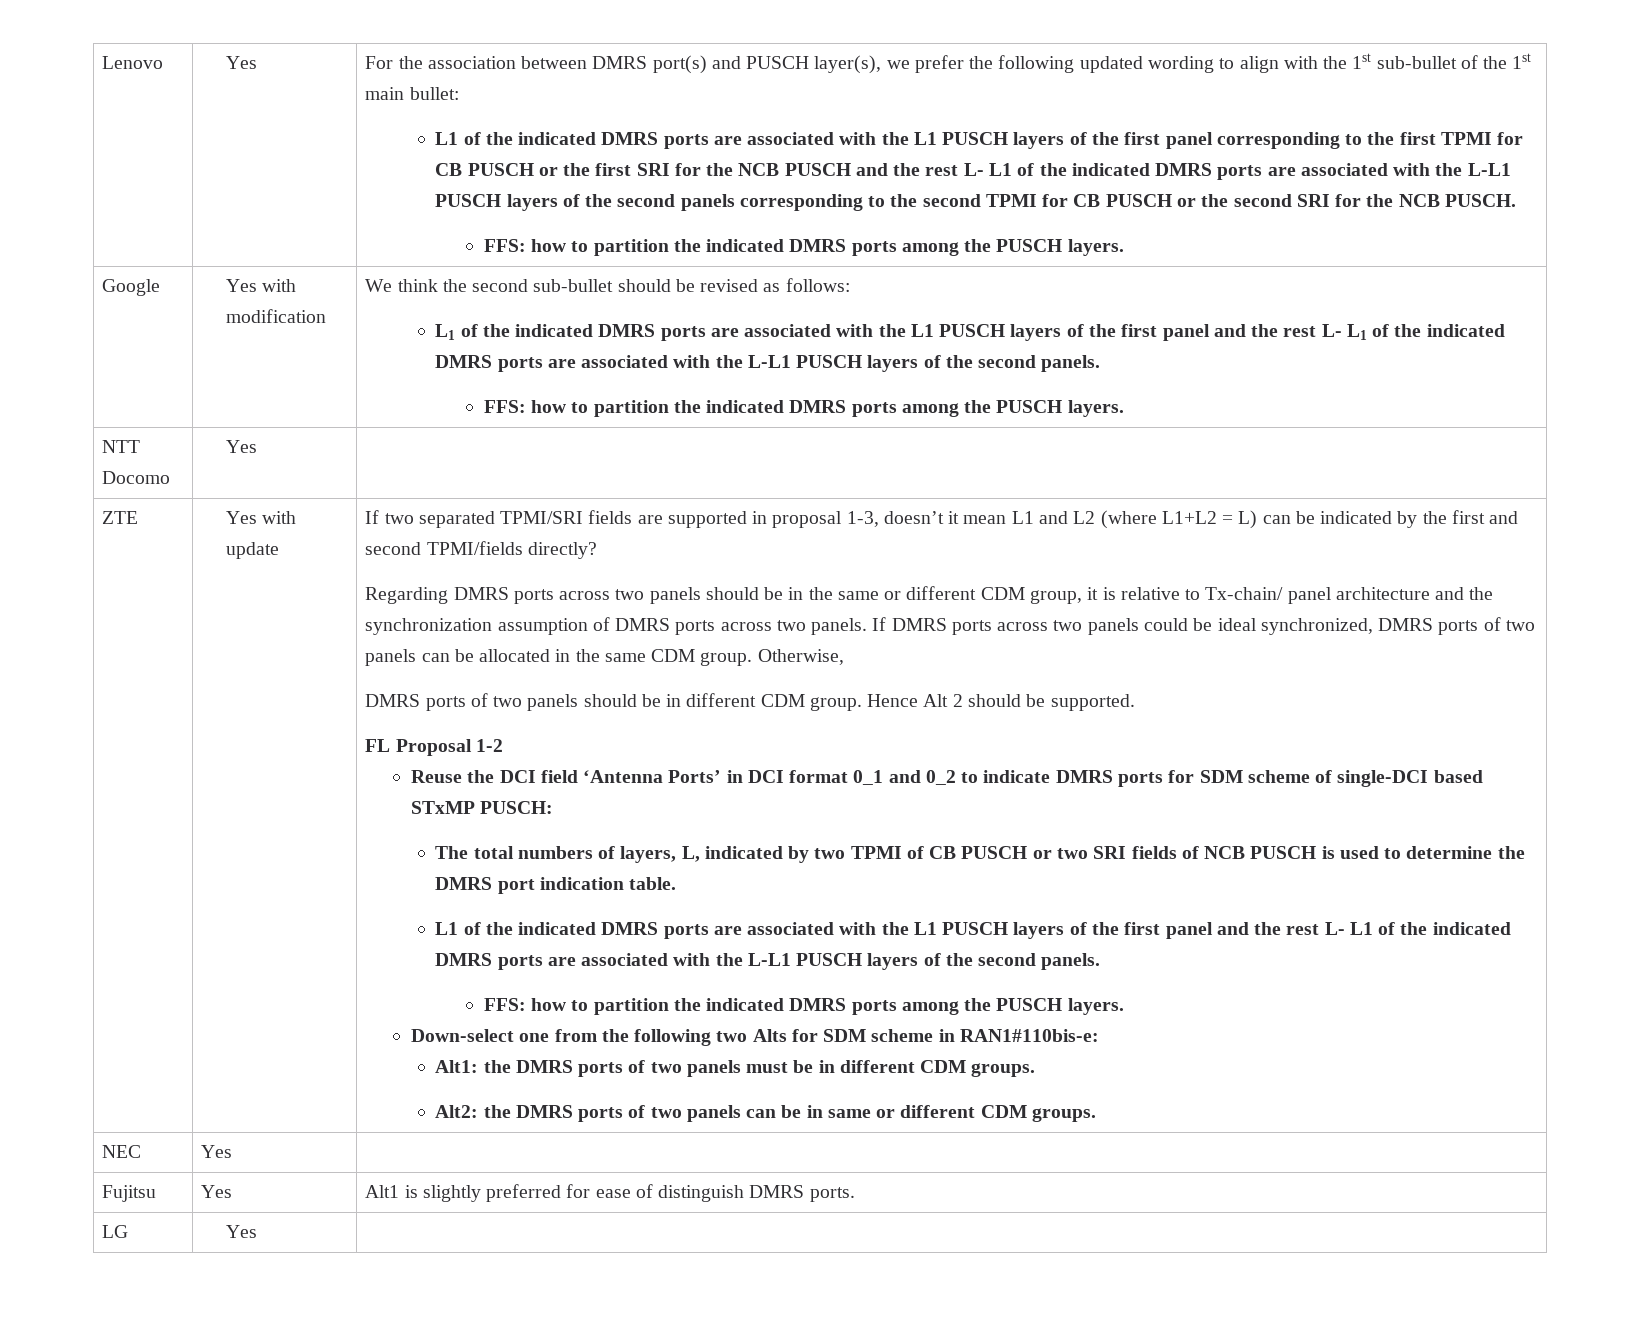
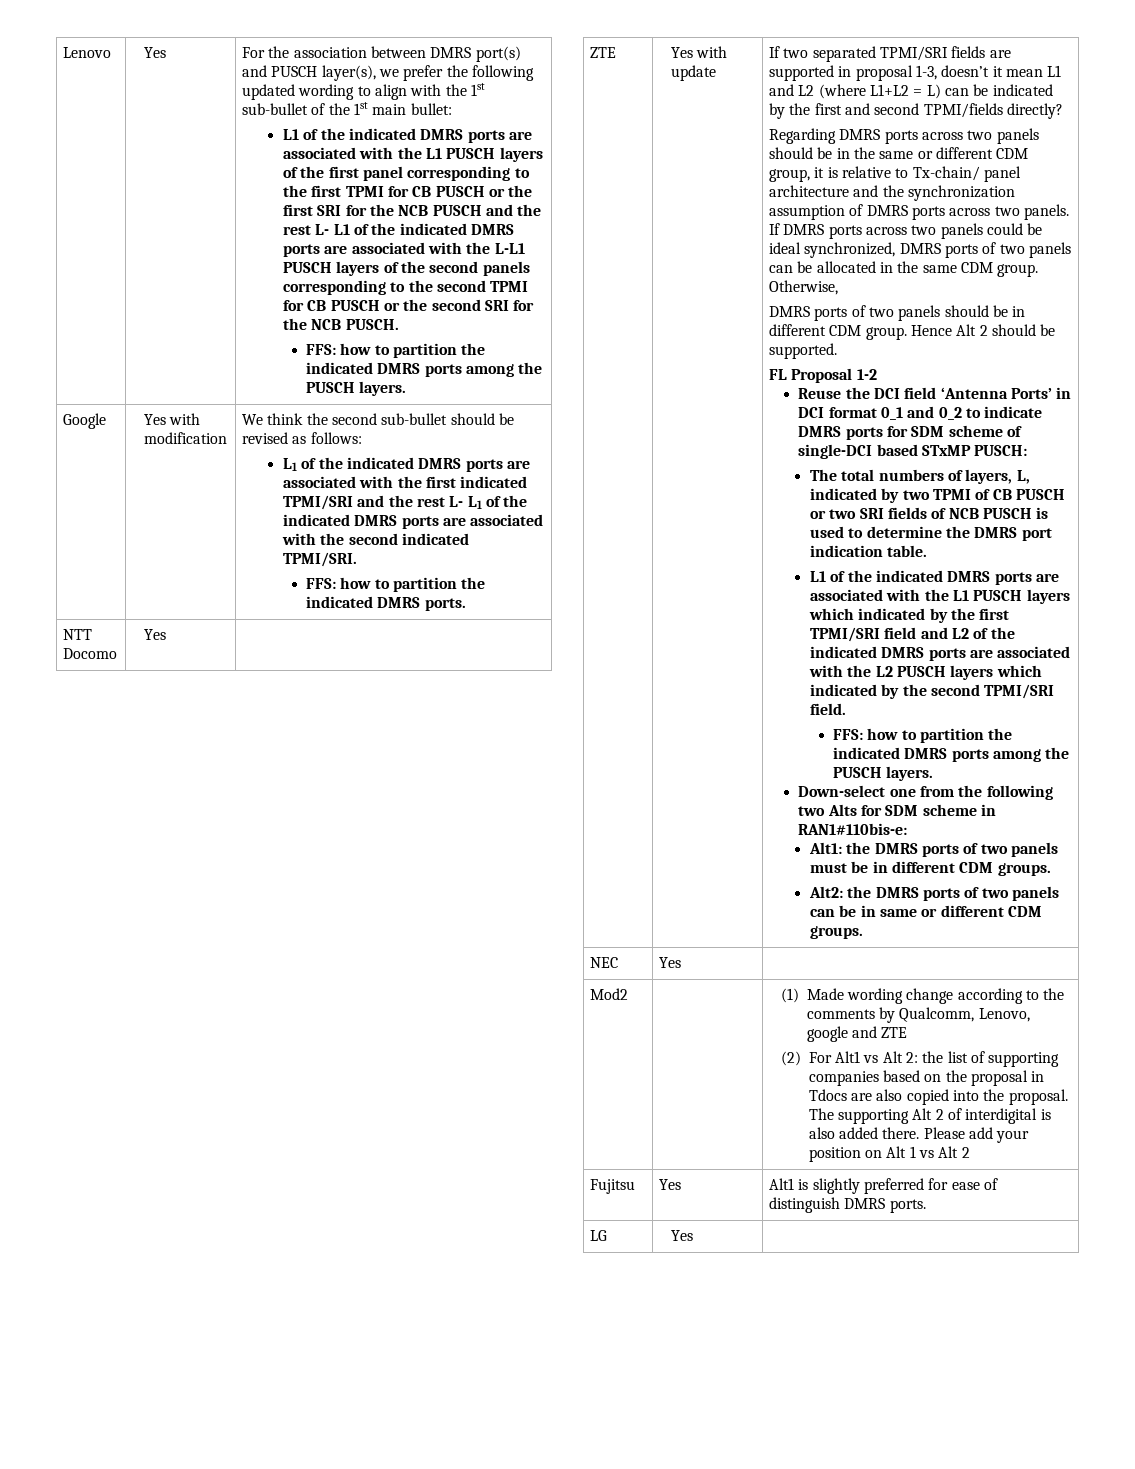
  We think the second sub-bullet should be revised as follows:
- L1 of the indicated DMRS ports are associated with the L1 PUSCH layers of the first panel and the rest L- L1 of the indicated DMRS ports are associated with the L-L1 PUSCH layers of the second panels.
- FFS: how to partition the indicated DMRS ports among the PUSCH layers.
+ L1 of the indicated DMRS ports are associated with the first indicated TPMI/SRI and the rest L- L1 of the indicated DMRS ports are associated with the second indicated TPMI/SRI.
+ FFS: how to partition the indicated DMRS ports.
  The total numbers of layers, L, indicated by two TPMI of CB PUSCH or two SRI fields of NCB PUSCH is used to determine the DMRS port indication table.
- L1 of the indicated DMRS ports are associated with the L1 PUSCH layers of the first panel and the rest L- L1 of the indicated DMRS ports are associated with the L-L1 PUSCH layers of the second panels.
+ L1 of the indicated DMRS ports are associated with the L1 PUSCH layers which indicated by the first TPMI/SRI field and L2 of the indicated DMRS ports are associated with the L2 PUSCH layers which indicated by the second TPMI/SRI field.
+ Mod2 | | (1) Made wording change according to the comments by Qualcomm, Lenovo, google and ZTE
+ (2) For Alt1 vs Alt 2: the list of supporting companies based on the proposal in Tdocs are also copied into the proposal. The supporting Alt 2 of interdigital is also added there. Please add your position on Alt 1 vs Alt 2

